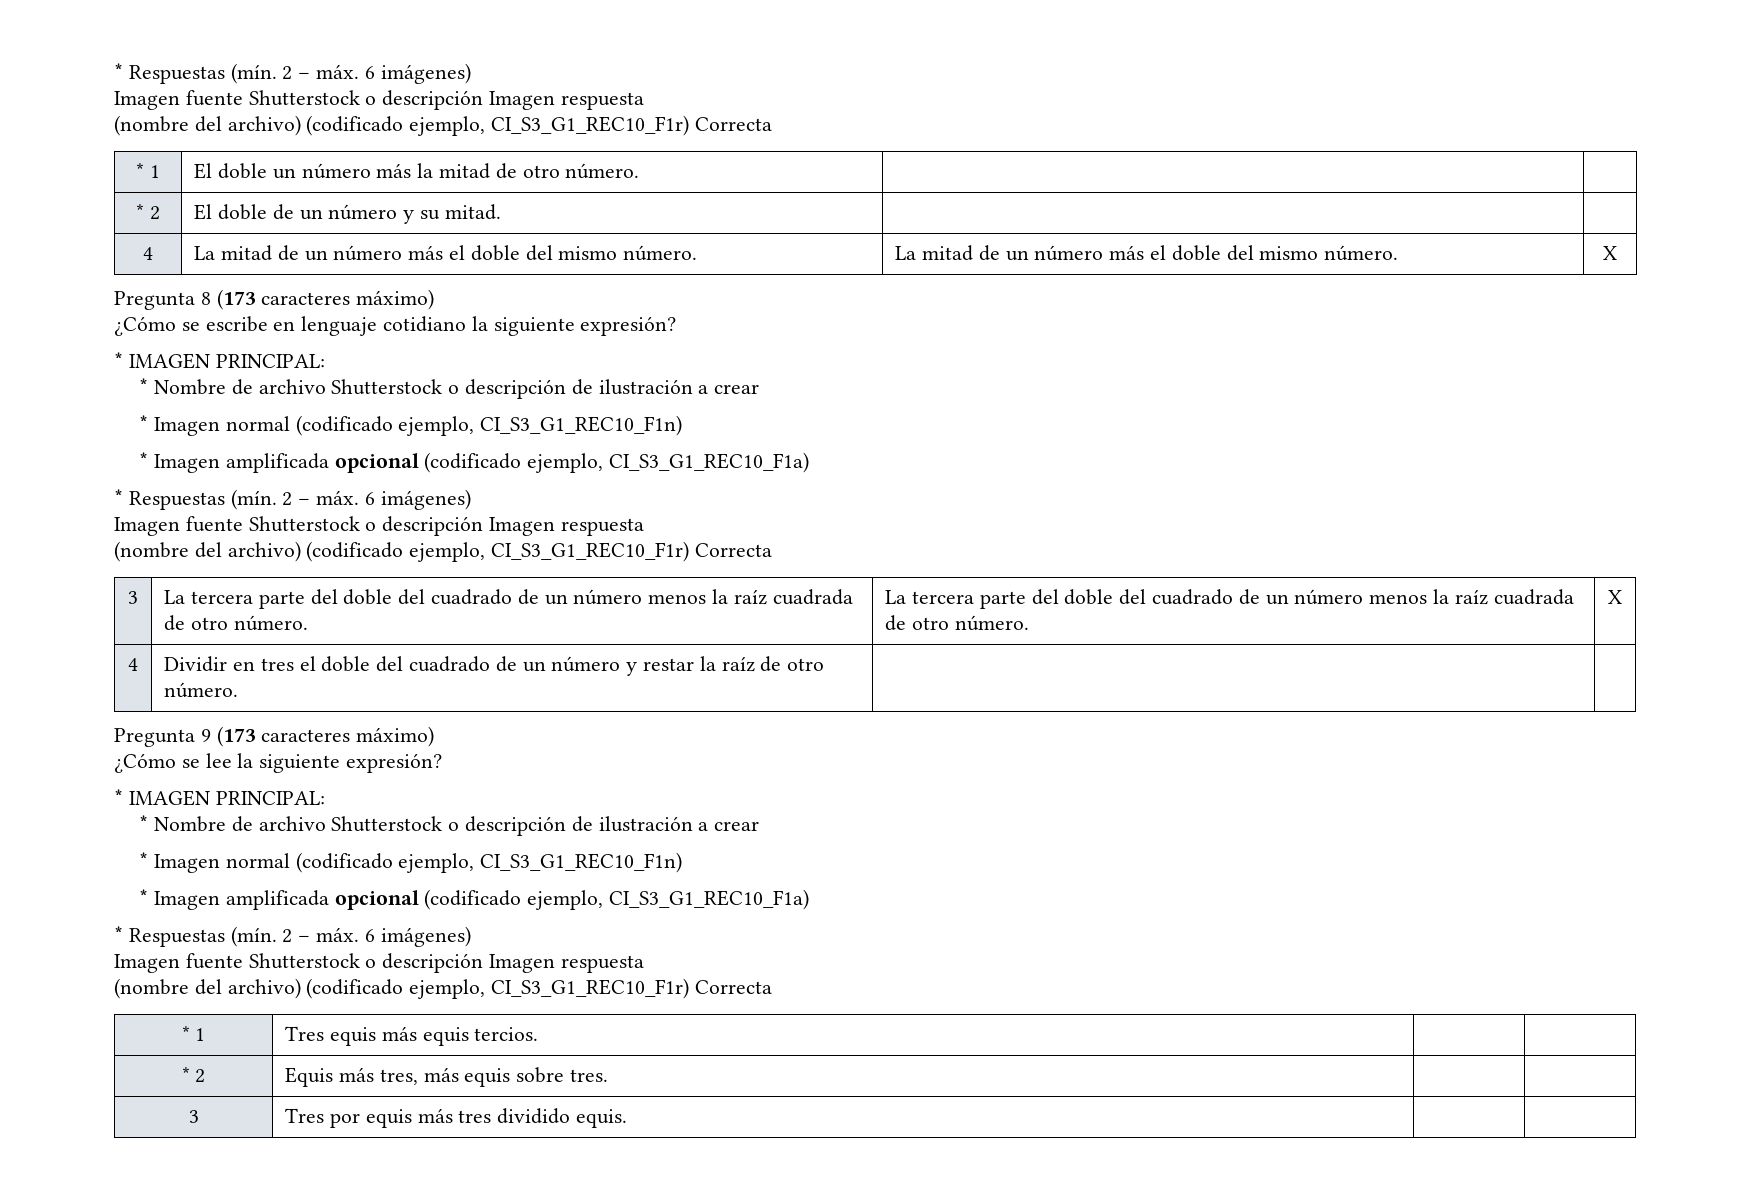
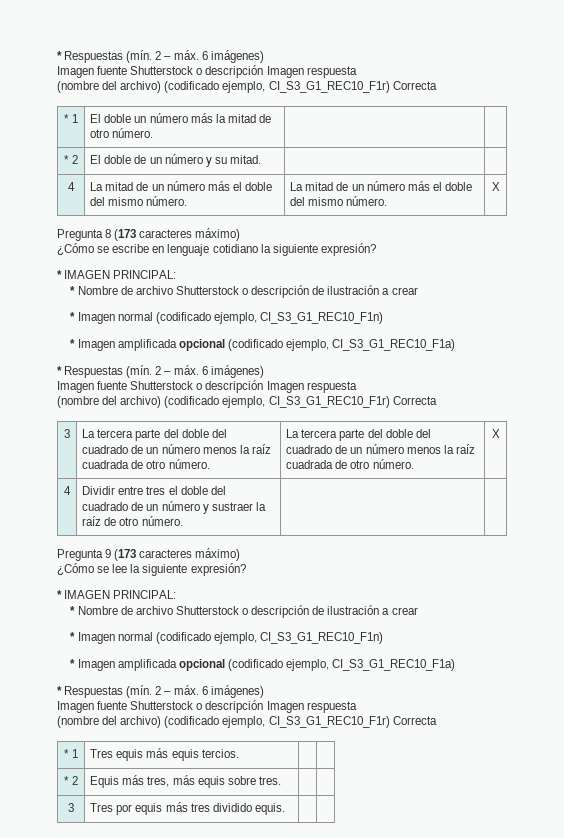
- 4 | Dividir en tres el doble del cuadrado de un número y restar la raíz de otro número. | |
+ 4 | Dividir entre tres el doble del cuadrado de un número y sustraer la raíz de otro número. | |

